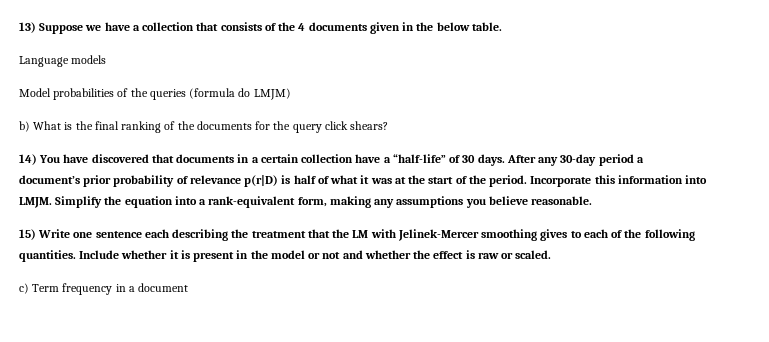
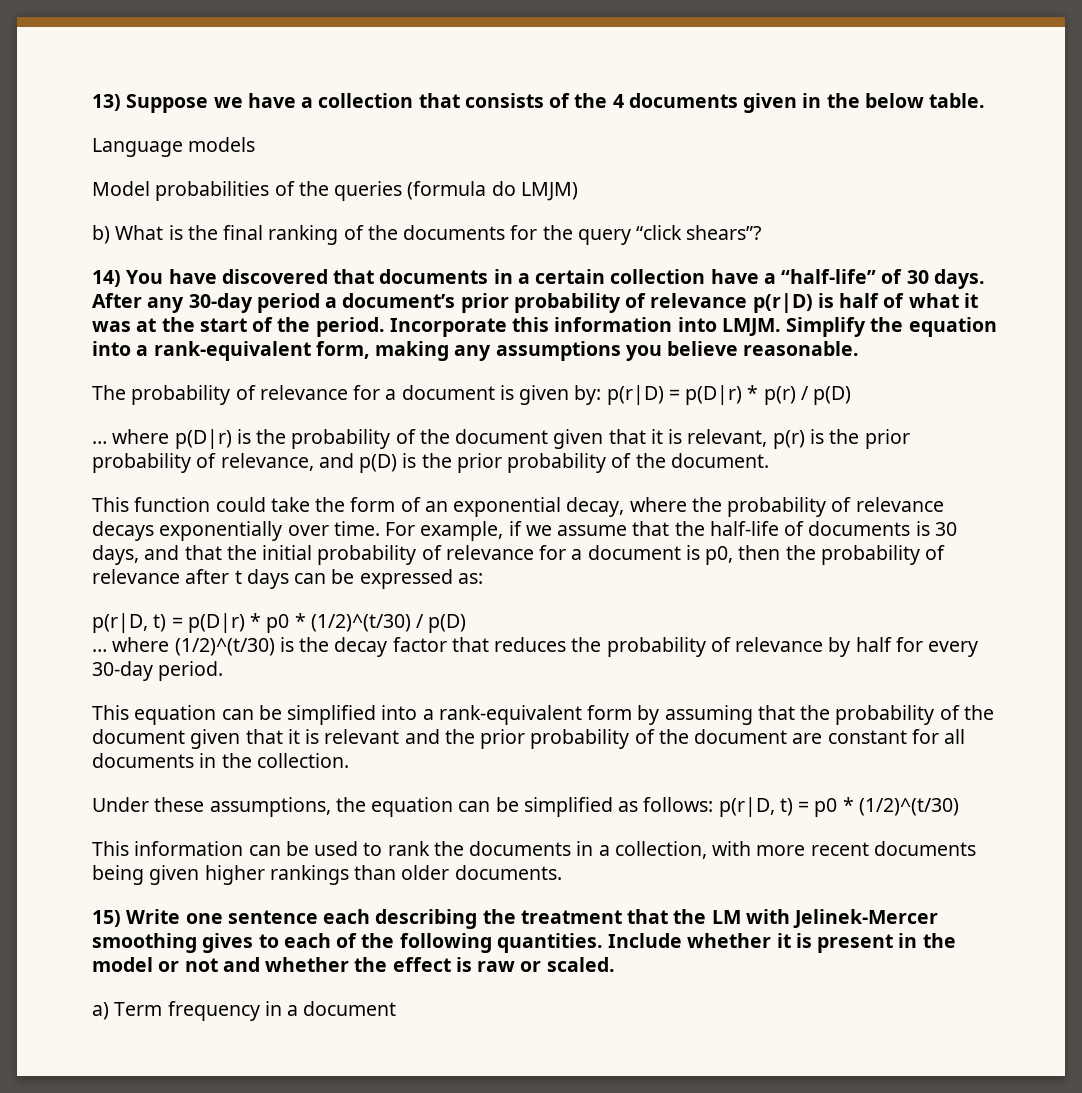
- b) What is the final ranking of the documents for the query click shears?
+ b) What is the final ranking of the documents for the query “click shears”?
+ The probability of relevance for a document is given by: p(r|D) = p(D|r) * p(r) / p(D)
+ … where p(D|r) is the probability of the document given that it is relevant, p(r) is the prior probability of relevance, and p(D) is the prior probability of the document.
+ This function could take the form of an exponential decay, where the probability of relevance decays exponentially over time. For example, if we assume that the half-life of documents is 30 days, and that the initial probability of relevance for a document is p0, then the probability of relevance after t days can be expressed as:
+ p(r|D, t) = p(D|r) * p0 * (1/2)^(t/30) / p(D)
+ … where (1/2)^(t/30) is the decay factor that reduces the probability of relevance by half for every 30-day period.
+ This equation can be simplified into a rank-equivalent form by assuming that the probability of the document given that it is relevant and the prior probability of the document are constant for all documents in the collection.
+ Under these assumptions, the equation can be simplified as follows: p(r|D, t) = p0 * (1/2)^(t/30)
+ This information can be used to rank the documents in a collection, with more recent documents being given higher rankings than older documents.
- c) Term frequency in a document
+ a) Term frequency in a document

